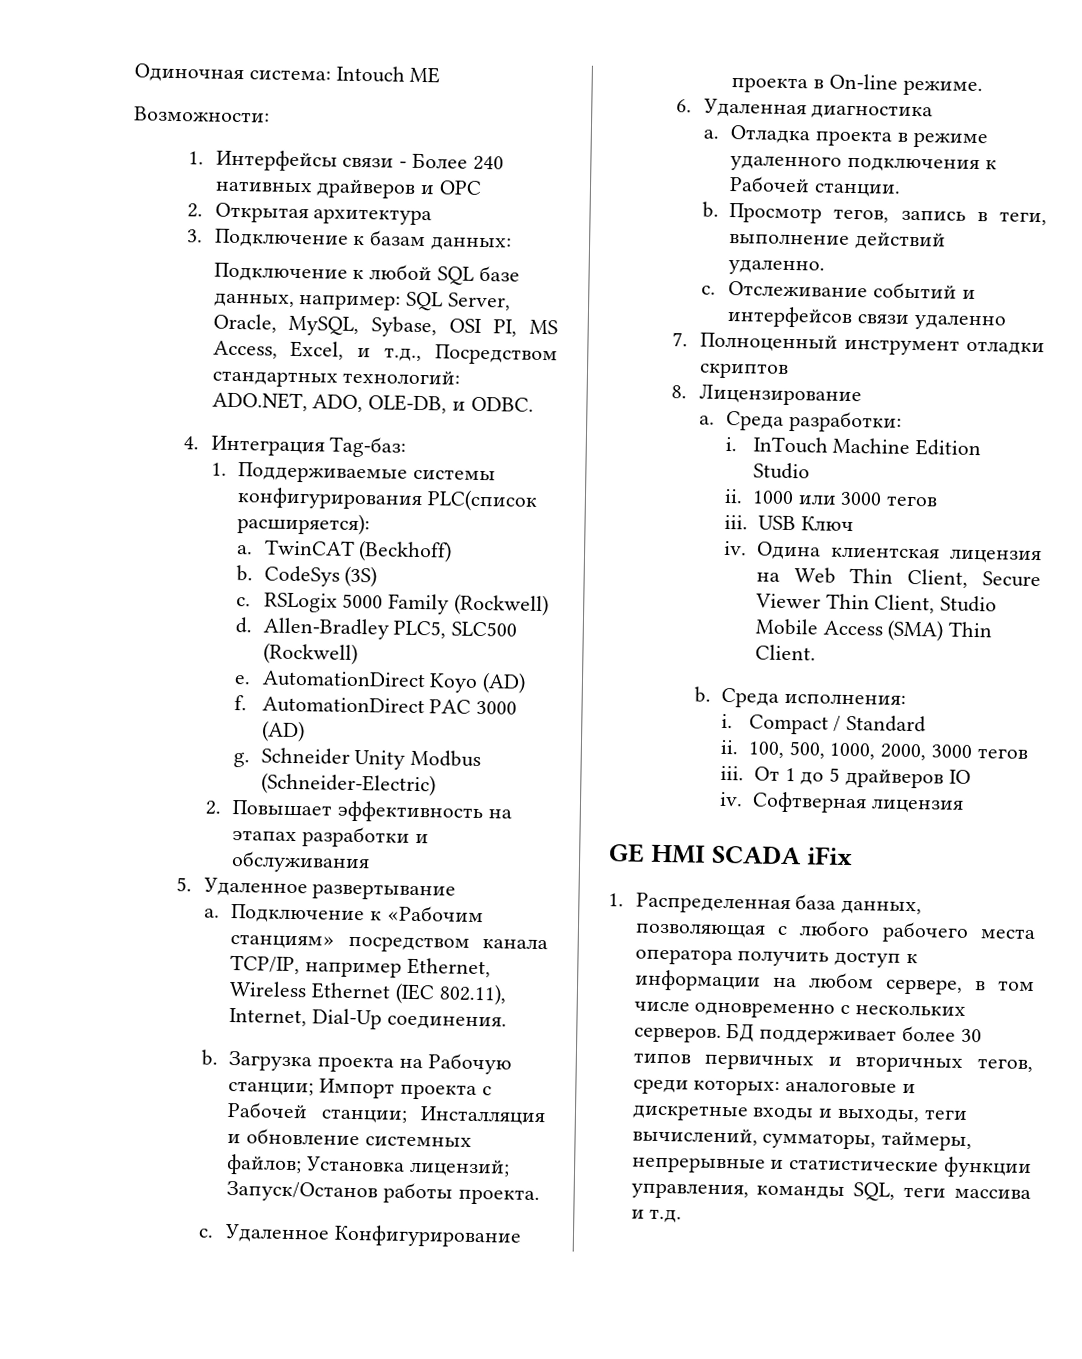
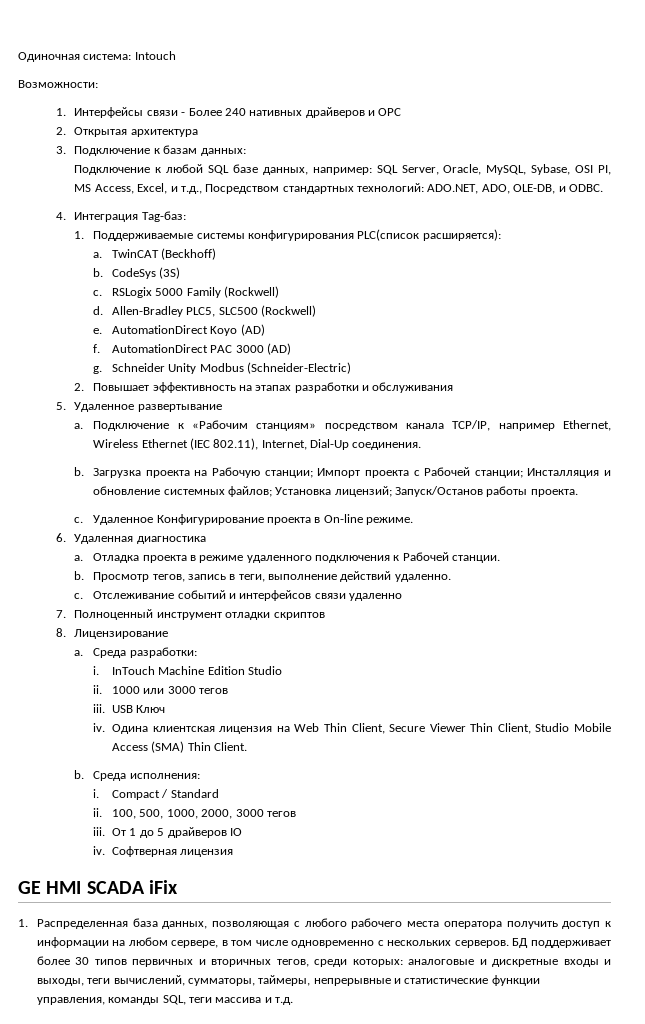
- Одиночная система: Intouch ME
+ Одиночная система: Intouch

